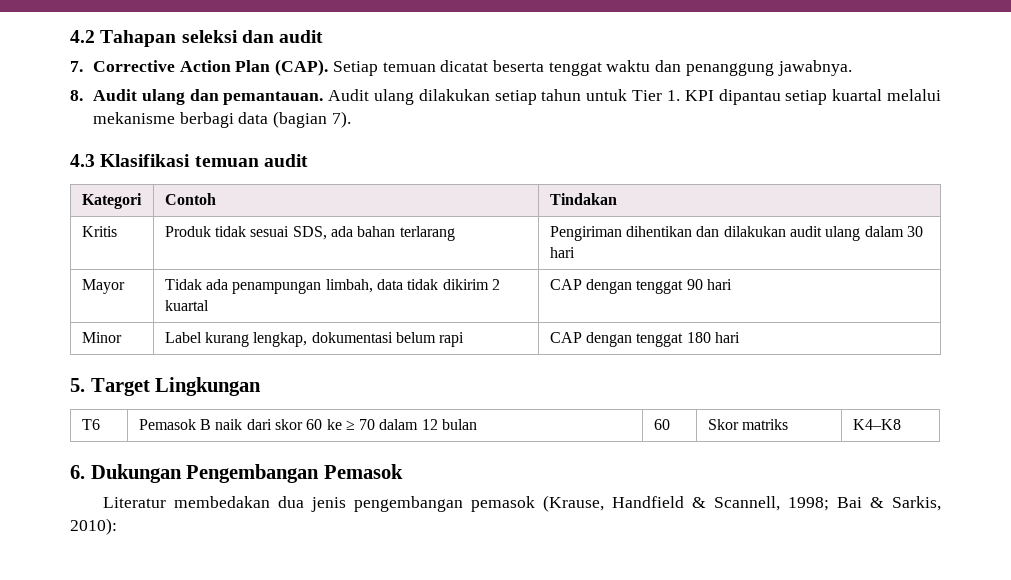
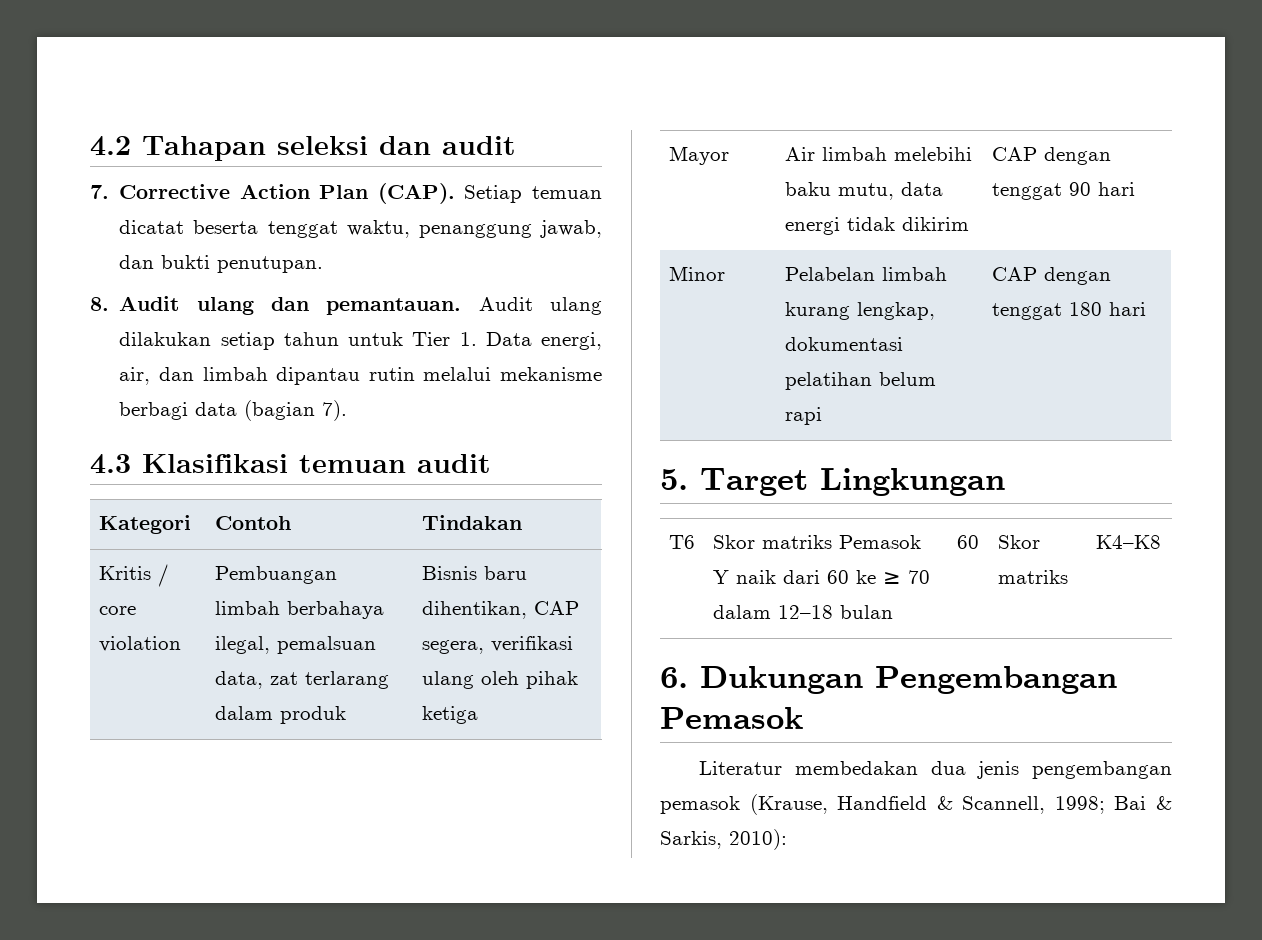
- Setiap temuan dicatat beserta tenggat waktu dan penanggung jawabnya.
+ Setiap temuan dicatat beserta tenggat waktu, penanggung jawab, dan bukti penutupan.
- Audit ulang dilakukan setiap tahun untuk Tier 1. KPI dipantau setiap kuartal melalui mekanisme berbagi data (bagian 7).
+ Audit ulang dilakukan setiap tahun untuk Tier 1. Data energi, air, dan limbah dipantau rutin melalui mekanisme berbagi data (bagian 7).
- Kritis | Produk tidak sesuai SDS, ada bahan terlarang | Pengiriman dihentikan dan dilakukan audit ulang dalam 30 hari
- Mayor | Tidak ada penampungan limbah, data tidak dikirim 2 kuartal | CAP dengan tenggat 90 hari
+ Kritis / core violation | Pembuangan limbah berbahaya ilegal, pemalsuan data, zat terlarang dalam produk | Bisnis baru dihentikan, CAP segera, verifikasi ulang oleh pihak ketiga
+ Mayor | Air limbah melebihi baku mutu, data energi tidak dikirim | CAP dengan tenggat 90 hari
- Minor | Label kurang lengkap, dokumentasi belum rapi | CAP dengan tenggat 180 hari
+ Minor | Pelabelan limbah kurang lengkap, dokumentasi pelatihan belum rapi | CAP dengan tenggat 180 hari
- T6 | Pemasok B naik dari skor 60 ke ≥ 70 dalam 12 bulan | 60 | Skor matriks | K4–K8
+ T6 | Skor matriks Pemasok Y naik dari 60 ke ≥ 70 dalam 12–18 bulan | 60 | Skor matriks | K4–K8

